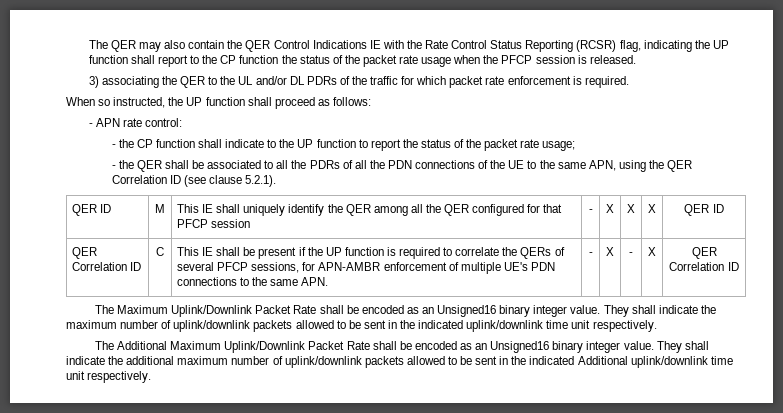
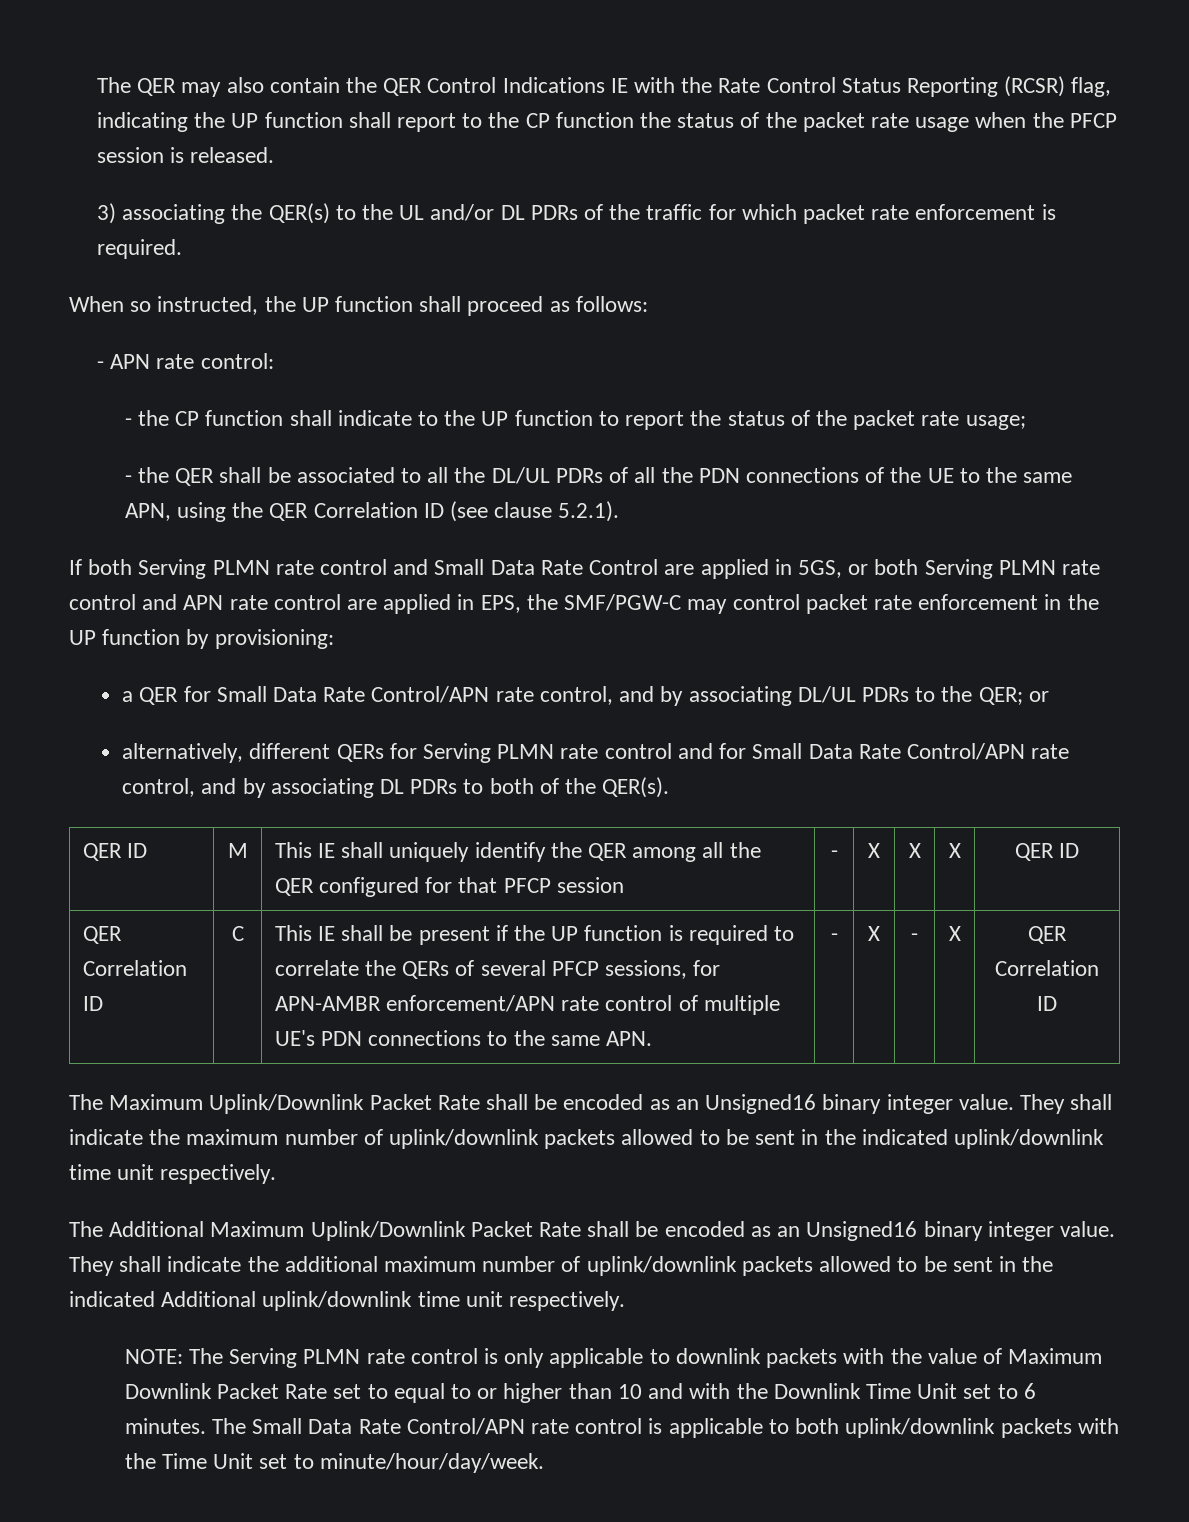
- 3) associating the QER to the UL and/or DL PDRs of the traffic for which packet rate enforcement is required.
+ 3) associating the QER(s) to the UL and/or DL PDRs of the traffic for which packet rate enforcement is required.
- - the QER shall be associated to all the PDRs of all the PDN connections of the UE to the same APN, using the QER Correlation ID (see clause 5.2.1).
+ - the QER shall be associated to all the DL/UL PDRs of all the PDN connections of the UE to the same APN, using the QER Correlation ID (see clause 5.2.1).
+ If both Serving PLMN rate control and Small Data Rate Control are applied in 5GS, or both Serving PLMN rate control and APN rate control are applied in EPS, the SMF/PGW-C may control packet rate enforcement in the UP function by provisioning:
+ a QER for Small Data Rate Control/APN rate control, and by associating DL/UL PDRs to the QER; or
+ alternatively, different QERs for Serving PLMN rate control and for Small Data Rate Control/APN rate control, and by associating DL PDRs to both of the QER(s).
- This IE shall be present if the UP function is required to correlate the QERs of several PFCP sessions, for APN-AMBR enforcement of multiple UE's PDN connections to the same APN.
+ This IE shall be present if the UP function is required to correlate the QERs of several PFCP sessions, for APN-AMBR enforcement/APN rate control of multiple UE's PDN connections to the same APN.
+ NOTE: The Serving PLMN rate control is only applicable to downlink packets with the value of Maximum Downlink Packet Rate set to equal to or higher than 10 and with the Downlink Time Unit set to 6 minutes. The Small Data Rate Control/APN rate control is applicable to both uplink/downlink packets with the Time Unit set to minute/hour/day/week.

